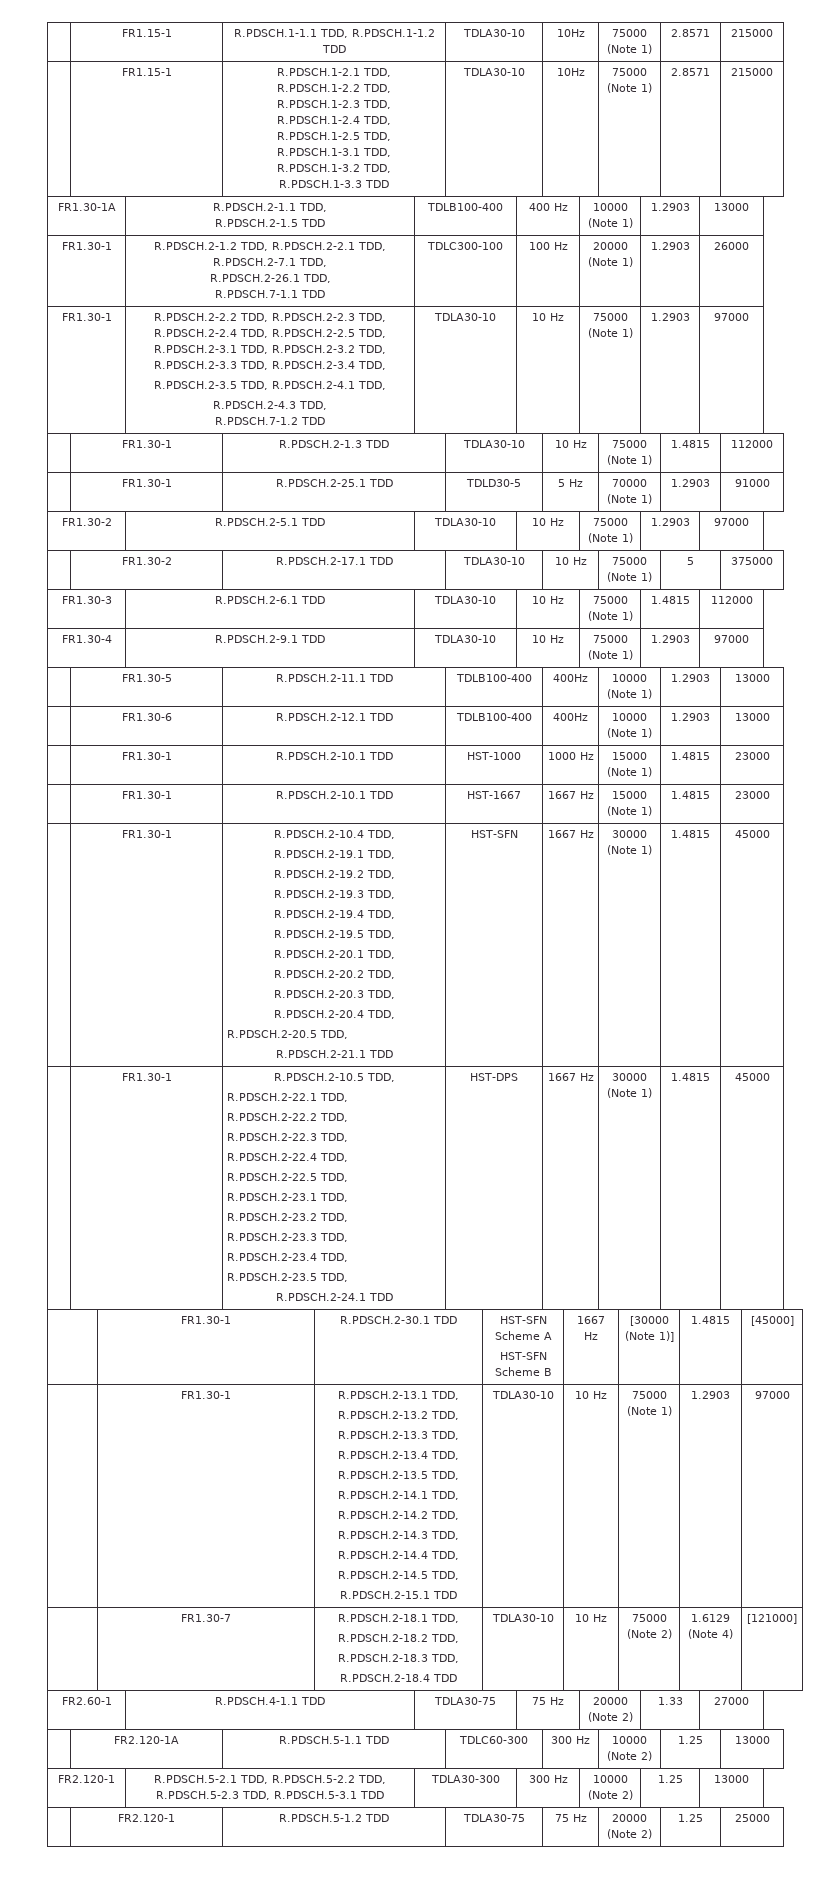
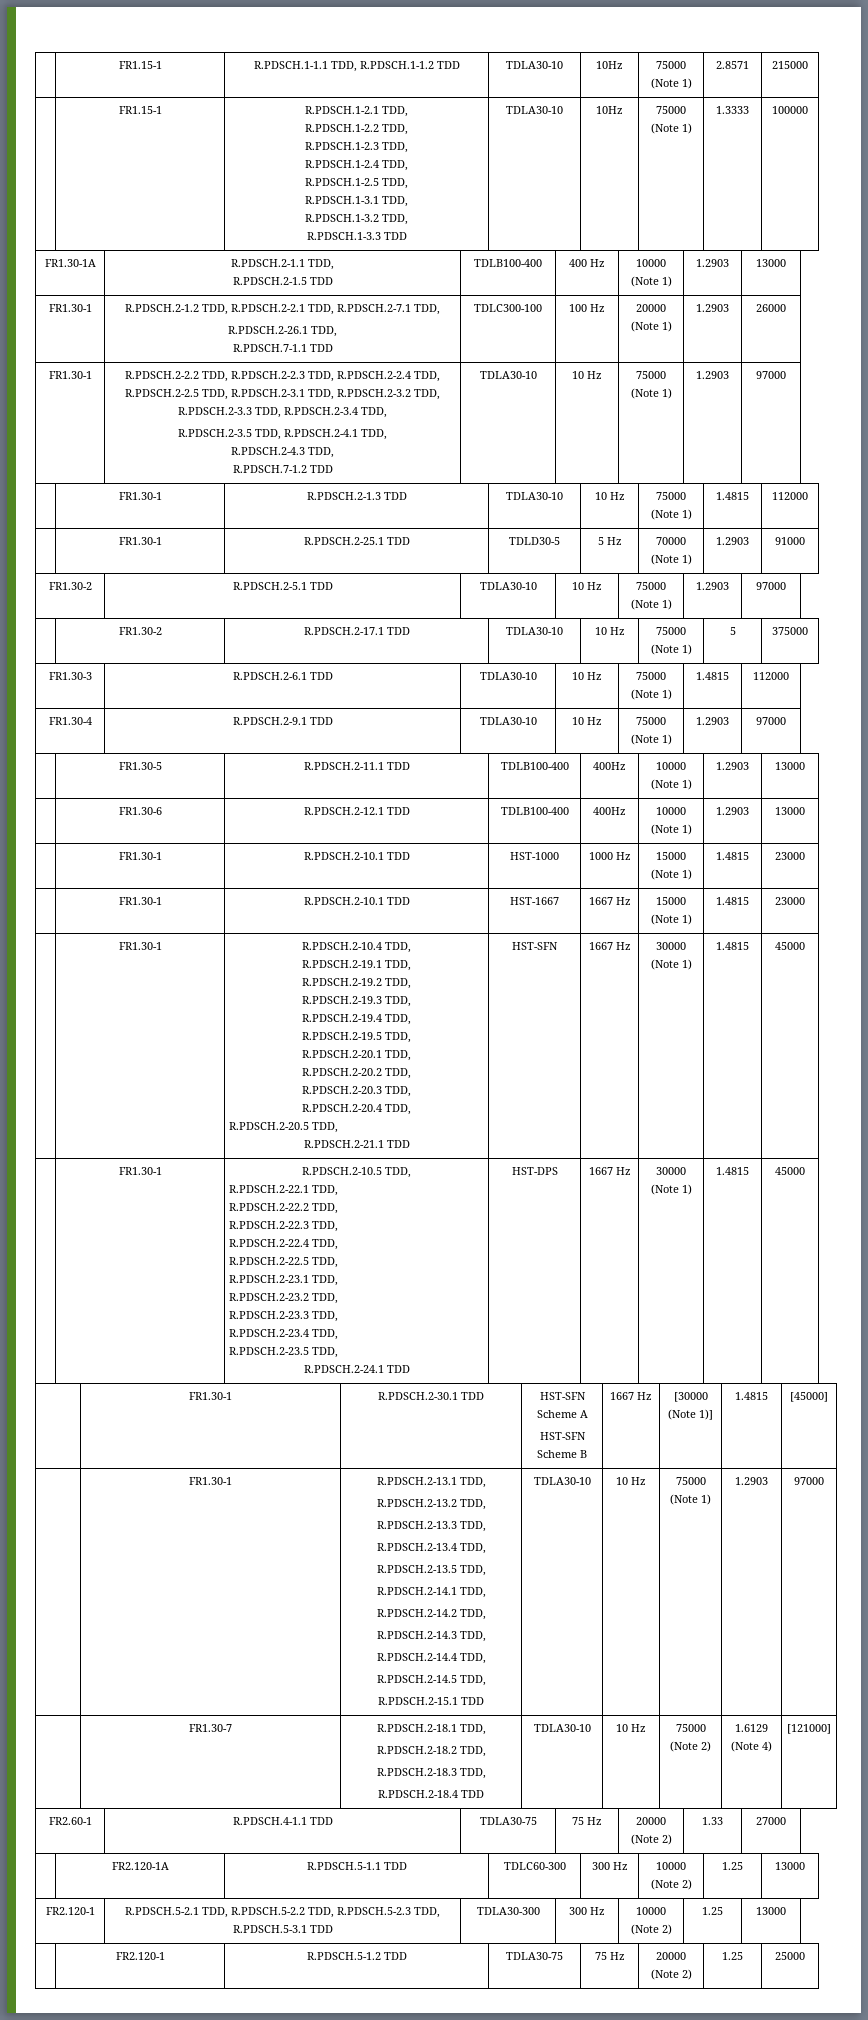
  | FR1.15-1 | R.PDSCH.1-2.1 TDD,
  R.PDSCH.1-2.2 TDD,
  R.PDSCH.1-2.3 TDD,
  R.PDSCH.1-2.4 TDD,
  R.PDSCH.1-2.5 TDD,
  R.PDSCH.1-3.1 TDD,
  R.PDSCH.1-3.2 TDD,
- R.PDSCH.1-3.3 TDD | TDLA30-10 | 10Hz | 75000 (Note 1) | 2.8571 | 215000
+ R.PDSCH.1-3.3 TDD | TDLA30-10 | 10Hz | 75000 (Note 1) | 1.3333 | 100000

